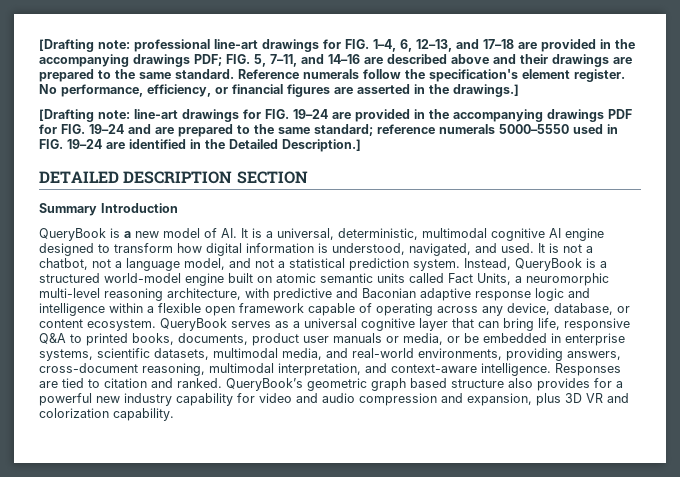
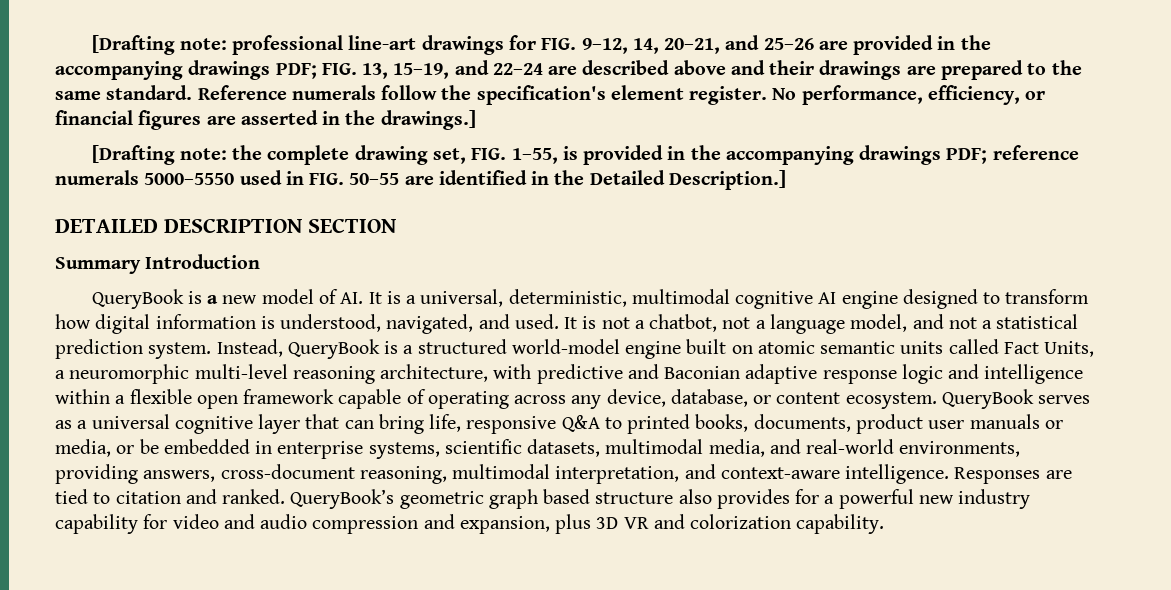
- [Drafting note: professional line-art drawings for FIG. 1–4, 6, 12–13, and 17–18 are provided in the accompanying drawings PDF; FIG. 5, 7–11, and 14–16 are described above and their drawings are prepared to the same standard.
+ [Drafting note: professional line-art drawings for FIG. 9–12, 14, 20–21, and 25–26 are provided in the accompanying drawings PDF; FIG. 13, 15–19, and 22–24 are described above and their drawings are prepared to the same standard.
- [Drafting note: line-art drawings for FIG. 19–24 are provided in the accompanying drawings PDF for FIG. 19–24 and are prepared to the same standard; reference numerals 5000–5550 used in FIG. 19–24 are identified in the Detailed Description.]
+ [Drafting note: the complete drawing set, FIG. 1–55, is provided in the accompanying drawings PDF; reference numerals 5000–5550 used in FIG. 50–55 are identified in the Detailed Description.]

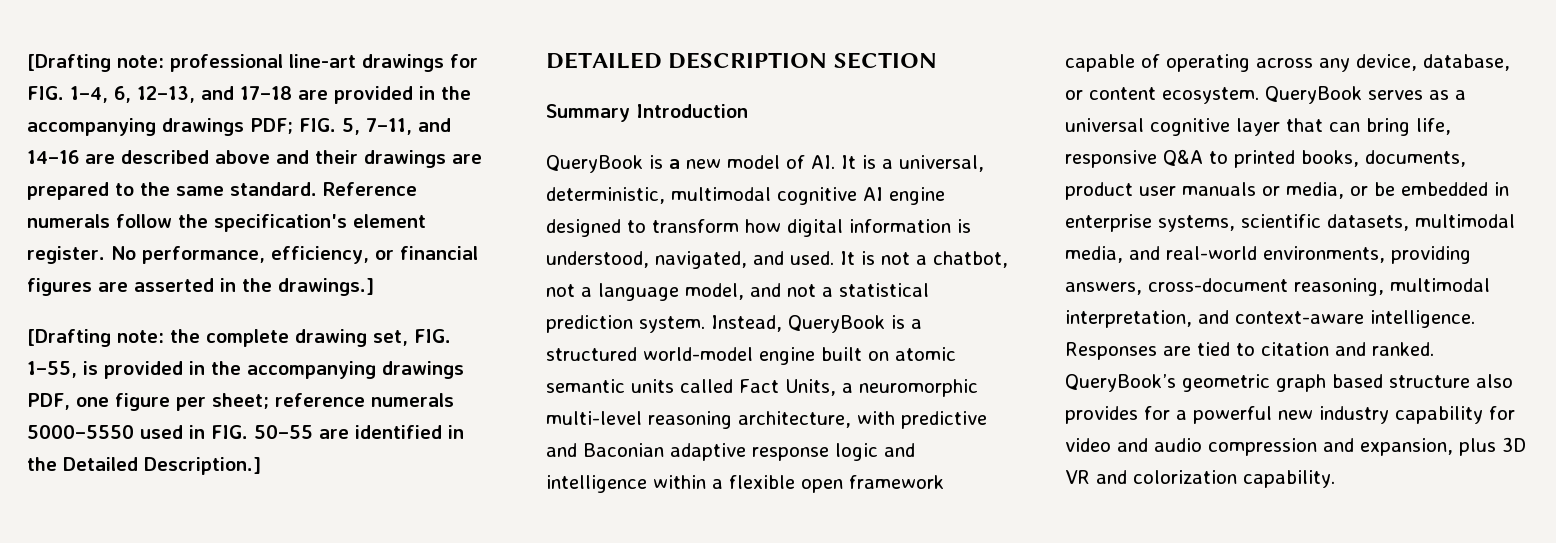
- [Drafting note: professional line-art drawings for FIG. 9–12, 14, 20–21, and 25–26 are provided in the accompanying drawings PDF; FIG. 13, 15–19, and 22–24 are described above and their drawings are prepared to the same standard.
+ [Drafting note: professional line-art drawings for FIG. 1–4, 6, 12–13, and 17–18 are provided in the accompanying drawings PDF; FIG. 5, 7–11, and 14–16 are described above and their drawings are prepared to the same standard.
- [Drafting note: the complete drawing set, FIG. 1–55, is provided in the accompanying drawings PDF; reference numerals 5000–5550 used in FIG. 50–55 are identified in the Detailed Description.]
+ [Drafting note: the complete drawing set, FIG. 1–55, is provided in the accompanying drawings PDF, one figure per sheet; reference numerals 5000–5550 used in FIG. 50–55 are identified in the Detailed Description.]

